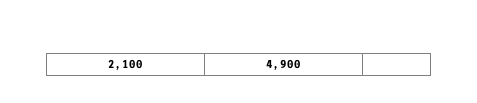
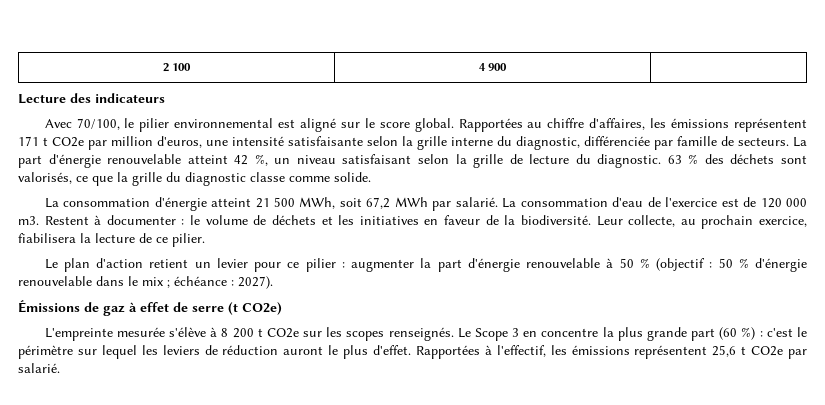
- 2,100 | 4,900 |
+ 2 100 | 4 900 |
+ Lecture des indicateurs
+ Avec 70/100, le pilier environnemental est aligné sur le score global. Rapportées au chiffre d'affaires, les émissions représentent 171 t CO2e par million d'euros, une intensité satisfaisante selon la grille interne du diagnostic, différenciée par famille de secteurs. La part d'énergie renouvelable atteint 42 %, un niveau satisfaisant selon la grille de lecture du diagnostic. 63 % des déchets sont valorisés, ce que la grille du diagnostic classe comme solide.
+ La consommation d'énergie atteint 21 500 MWh, soit 67,2 MWh par salarié. La consommation d'eau de l'exercice est de 120 000 m3. Restent à documenter : le volume de déchets et les initiatives en faveur de la biodiversité. Leur collecte, au prochain exercice, fiabilisera la lecture de ce pilier.
+ Le plan d'action retient un levier pour ce pilier : augmenter la part d'énergie renouvelable à 50 % (objectif : 50 % d'énergie renouvelable dans le mix ; échéance : 2027).
+ Émissions de gaz à effet de serre (t CO2e)
+ L'empreinte mesurée s'élève à 8 200 t CO2e sur les scopes renseignés. Le Scope 3 en concentre la plus grande part (60 %) : c'est le périmètre sur lequel les leviers de réduction auront le plus d'effet. Rapportées à l'effectif, les émissions représentent 25,6 t CO2e par salarié.

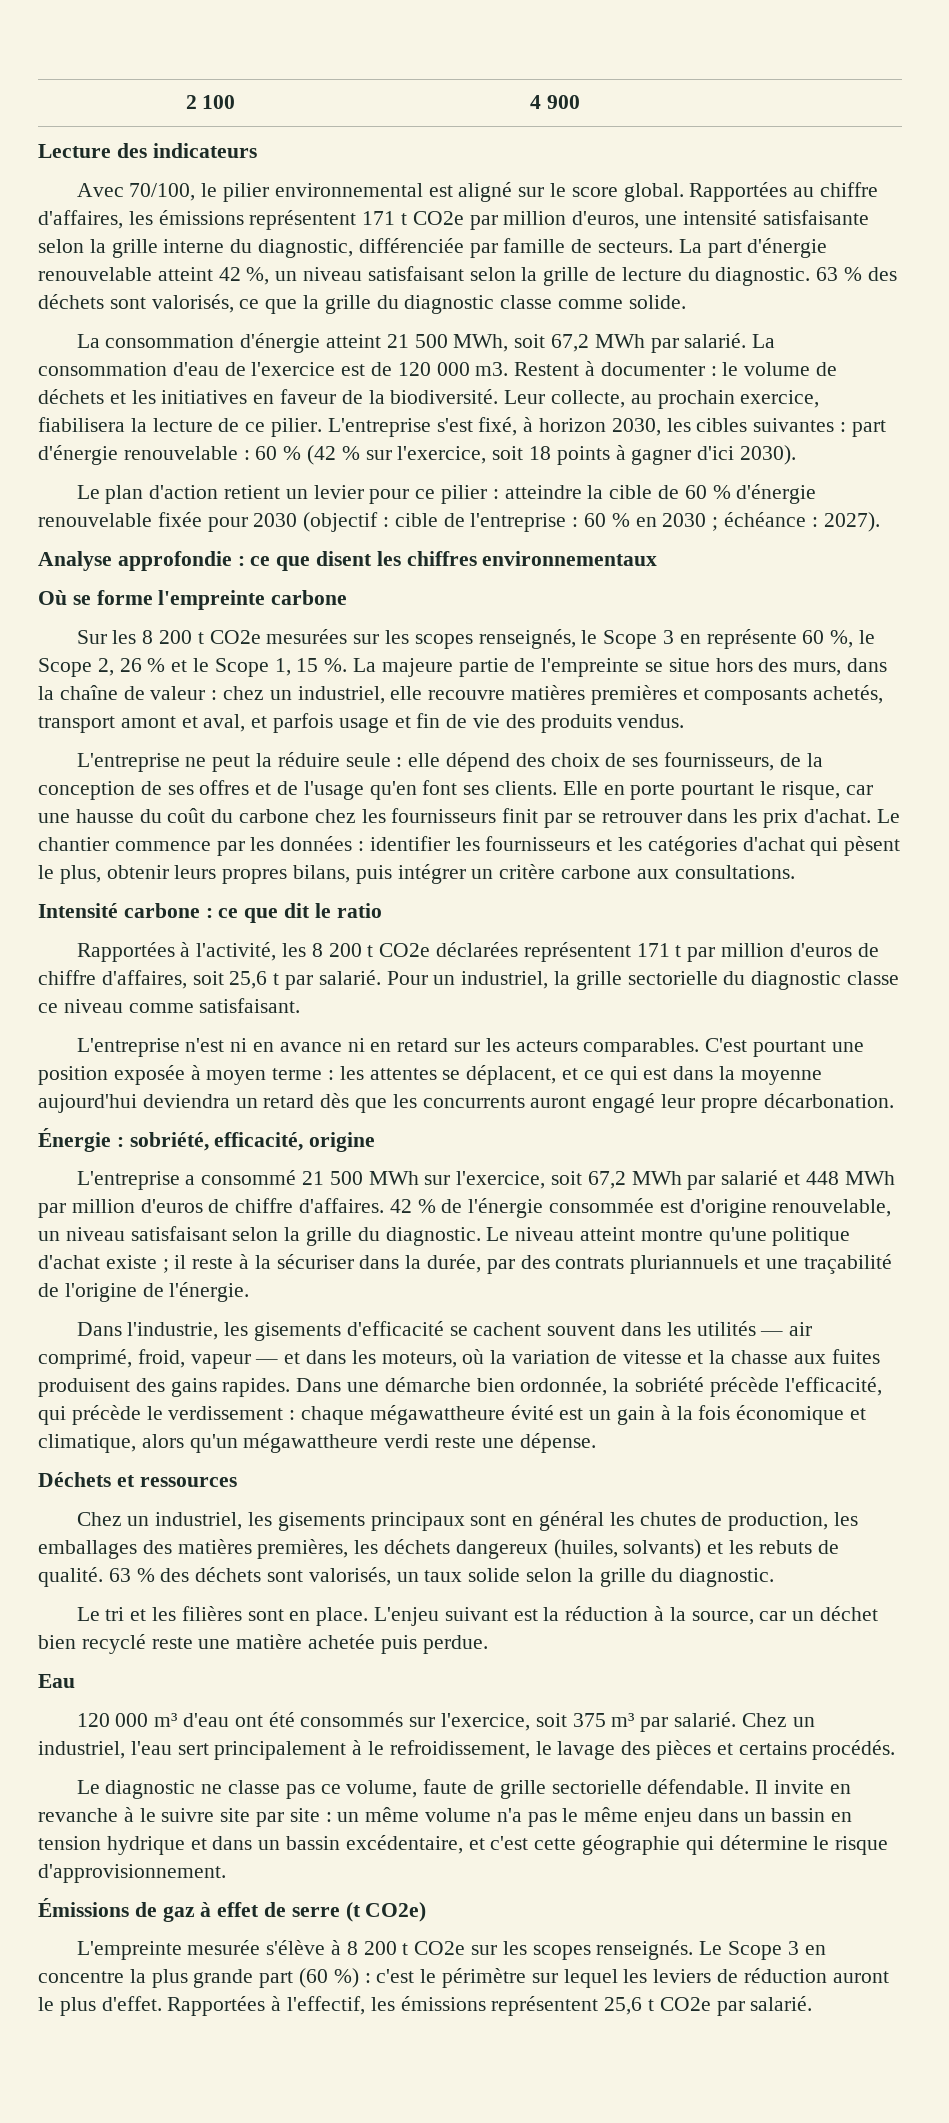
+ L'entreprise s'est fixé, à horizon 2030, les cibles suivantes : part d'énergie renouvelable : 60 % (42 % sur l'exercice, soit 18 points à gagner d'ici 2030).
- Le plan d'action retient un levier pour ce pilier : augmenter la part d'énergie renouvelable à 50 % (objectif : 50 % d'énergie renouvelable dans le mix ; échéance : 2027).
+ Le plan d'action retient un levier pour ce pilier : atteindre la cible de 60 % d'énergie renouvelable fixée pour 2030 (objectif : cible de l'entreprise : 60 % en 2030 ; échéance : 2027).
+ Analyse approfondie : ce que disent les chiffres environnementaux
+ Où se forme l'empreinte carbone
+ Sur les 8 200 t CO2e mesurées sur les scopes renseignés, le Scope 3 en représente 60 %, le Scope 2, 26 % et le Scope 1, 15 %. La majeure partie de l'empreinte se situe hors des murs, dans la chaîne de valeur : chez un industriel, elle recouvre matières premières et composants achetés, transport amont et aval, et parfois usage et fin de vie des produits vendus.
+ L'entreprise ne peut la réduire seule : elle dépend des choix de ses fournisseurs, de la conception de ses offres et de l'usage qu'en font ses clients. Elle en porte pourtant le risque, car une hausse du coût du carbone chez les fournisseurs finit par se retrouver dans les prix d'achat. Le chantier commence par les données : identifier les fournisseurs et les catégories d'achat qui pèsent le plus, obtenir leurs propres bilans, puis intégrer un critère carbone aux consultations.
+ Intensité carbone : ce que dit le ratio
+ Rapportées à l'activité, les 8 200 t CO2e déclarées représentent 171 t par million d'euros de chiffre d'affaires, soit 25,6 t par salarié. Pour un industriel, la grille sectorielle du diagnostic classe ce niveau comme satisfaisant.
+ L'entreprise n'est ni en avance ni en retard sur les acteurs comparables. C'est pourtant une position exposée à moyen terme : les attentes se déplacent, et ce qui est dans la moyenne aujourd'hui deviendra un retard dès que les concurrents auront engagé leur propre décarbonation.
+ Énergie : sobriété, efficacité, origine
+ L'entreprise a consommé 21 500 MWh sur l'exercice, soit 67,2 MWh par salarié et 448 MWh par million d'euros de chiffre d'affaires. 42 % de l'énergie consommée est d'origine renouvelable, un niveau satisfaisant selon la grille du diagnostic. Le niveau atteint montre qu'une politique d'achat existe ; il reste à la sécuriser dans la durée, par des contrats pluriannuels et une traçabilité de l'origine de l'énergie.
+ Dans l'industrie, les gisements d'efficacité se cachent souvent dans les utilités — air comprimé, froid, vapeur — et dans les moteurs, où la variation de vitesse et la chasse aux fuites produisent des gains rapides. Dans une démarche bien ordonnée, la sobriété précède l'efficacité, qui précède le verdissement : chaque mégawattheure évité est un gain à la fois économique et climatique, alors qu'un mégawattheure verdi reste une dépense.
+ Déchets et ressources
+ Chez un industriel, les gisements principaux sont en général les chutes de production, les emballages des matières premières, les déchets dangereux (huiles, solvants) et les rebuts de qualité. 63 % des déchets sont valorisés, un taux solide selon la grille du diagnostic.
+ Le tri et les filières sont en place. L'enjeu suivant est la réduction à la source, car un déchet bien recyclé reste une matière achetée puis perdue.
+ Eau
+ 120 000 m³ d'eau ont été consommés sur l'exercice, soit 375 m³ par salarié. Chez un industriel, l'eau sert principalement à le refroidissement, le lavage des pièces et certains procédés.
+ Le diagnostic ne classe pas ce volume, faute de grille sectorielle défendable. Il invite en revanche à le suivre site par site : un même volume n'a pas le même enjeu dans un bassin en tension hydrique et dans un bassin excédentaire, et c'est cette géographie qui détermine le risque d'approvisionnement.

